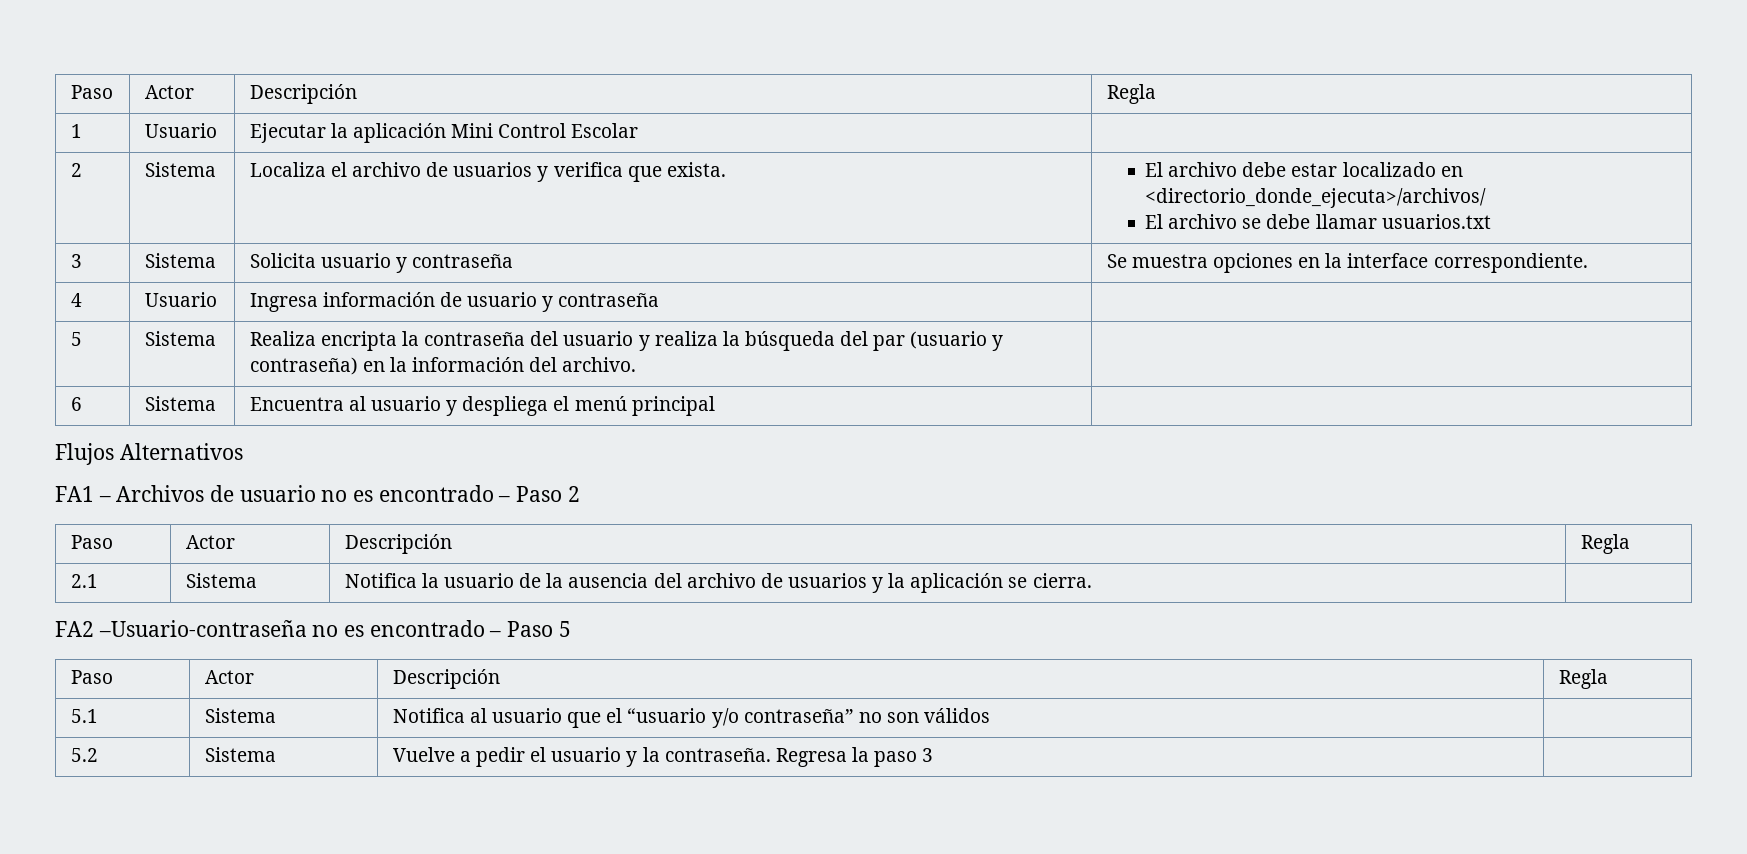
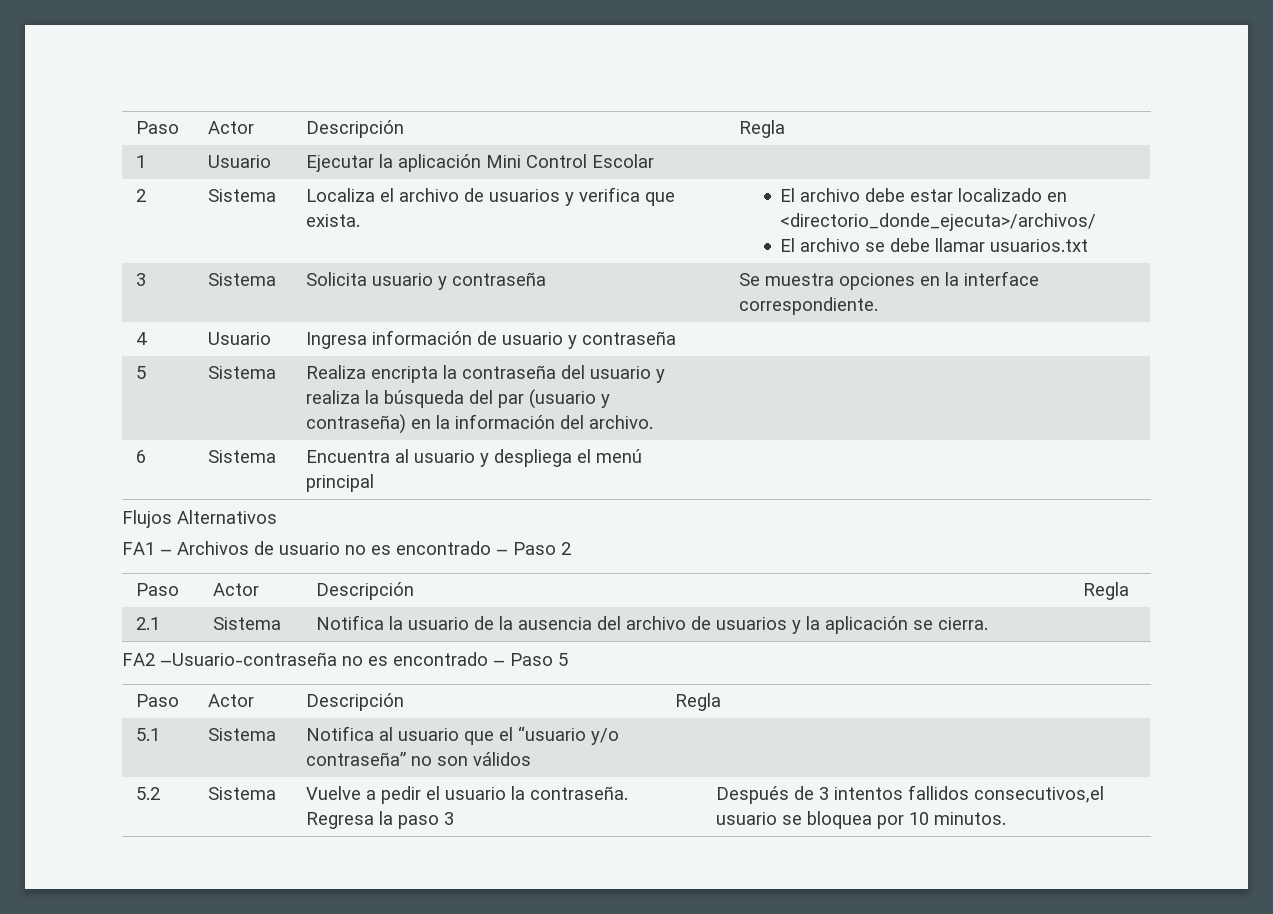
- 5.2 | Sistema | Vuelve a pedir el usuario y la contraseña. Regresa la paso 3 |
+ 5.2 | Sistema | Vuelve a pedir el usuario la contraseña. Regresa la paso 3 | Después de 3 intentos fallidos consecutivos,el usuario se bloquea por 10 minutos.

